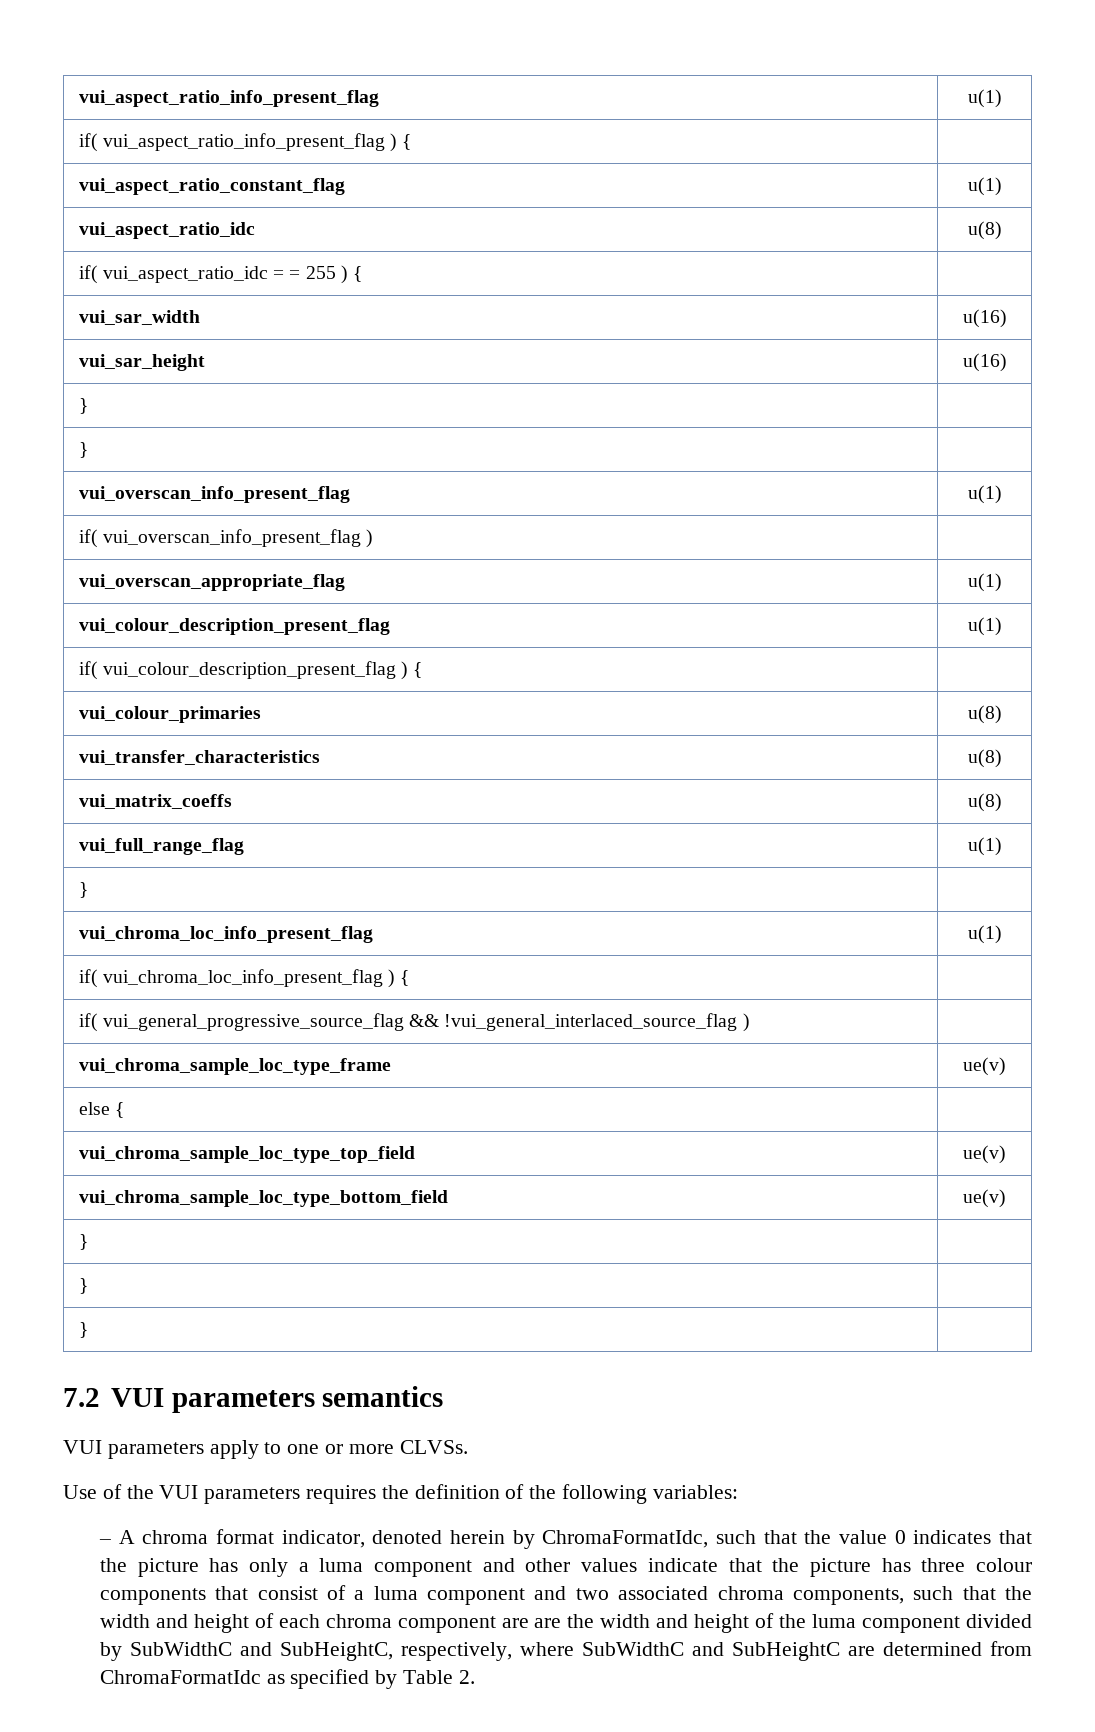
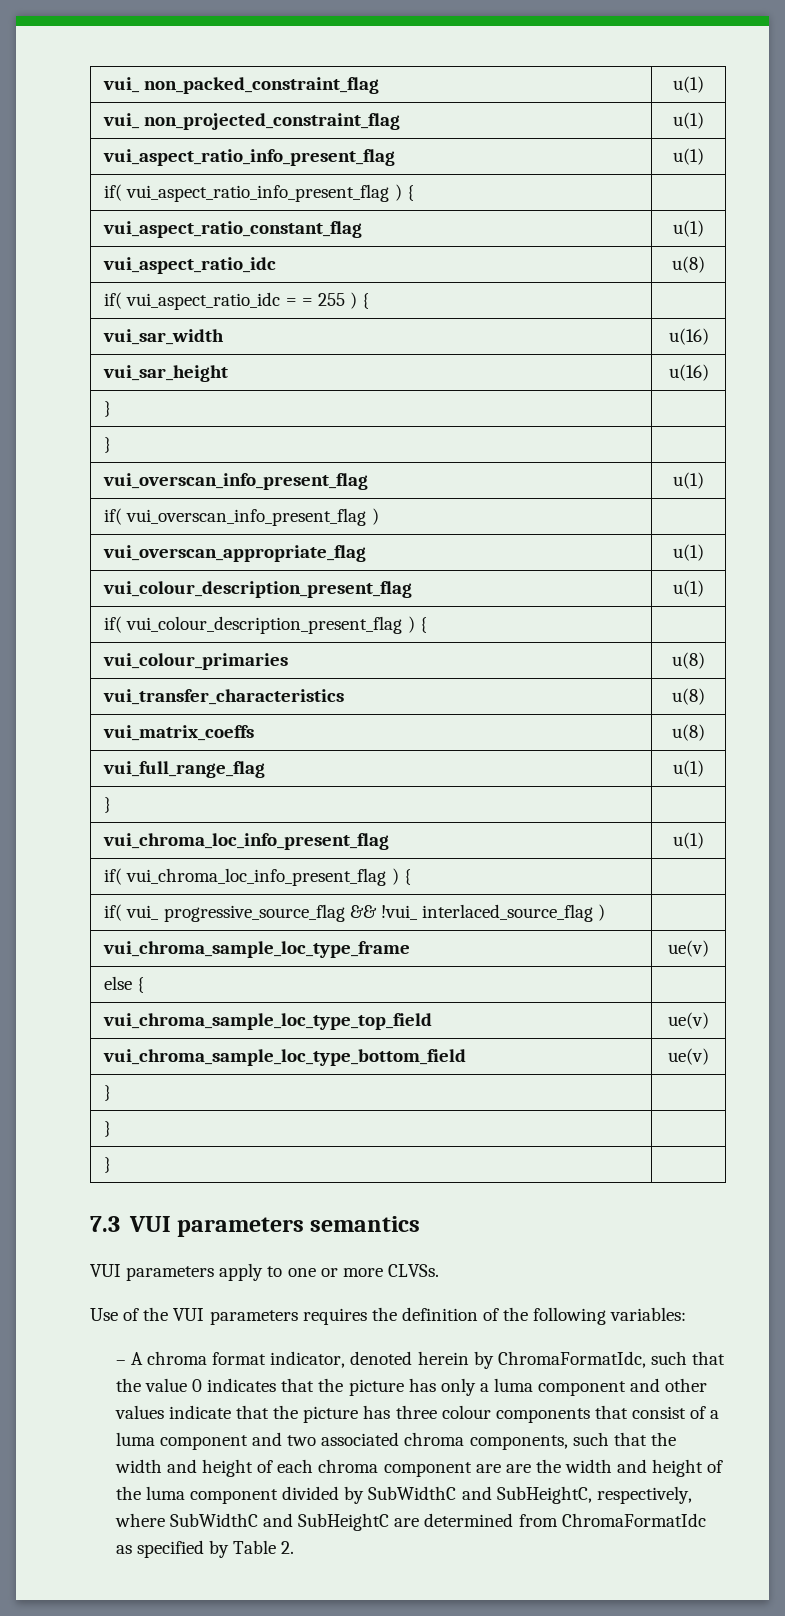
+ vui_ non_packed_constraint_flag | u(1)
+ vui_ non_projected_constraint_flag | u(1)
- if( vui_general_progressive_source_flag && !vui_general_interlaced_source_flag ) |
+ if( vui_ progressive_source_flag && !vui_ interlaced_source_flag ) |
- 7.2 VUI parameters semantics
+ 7.3 VUI parameters semantics

